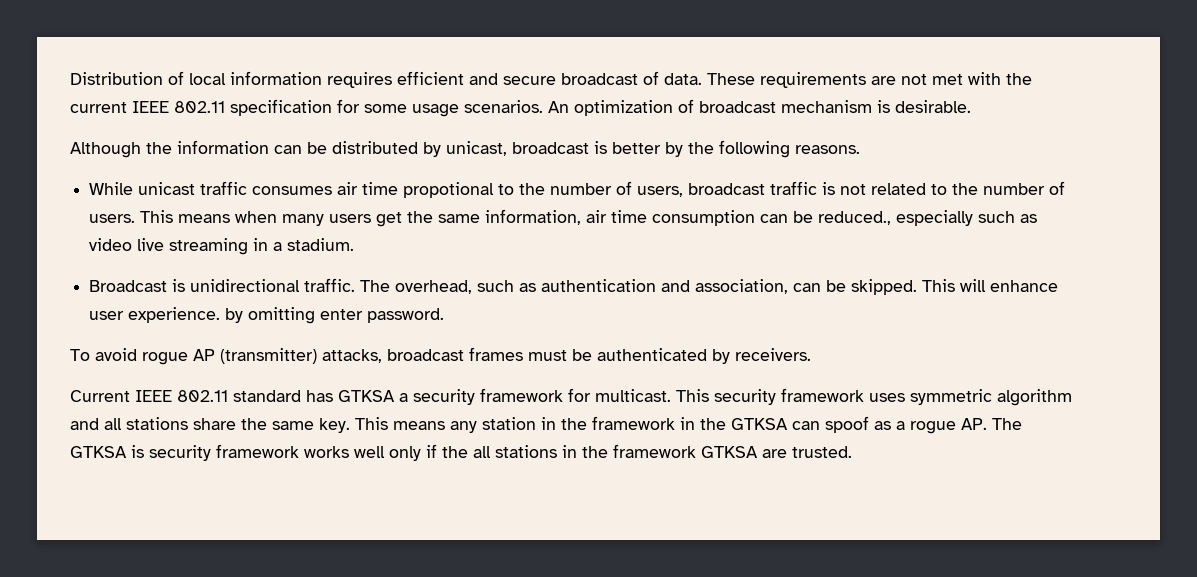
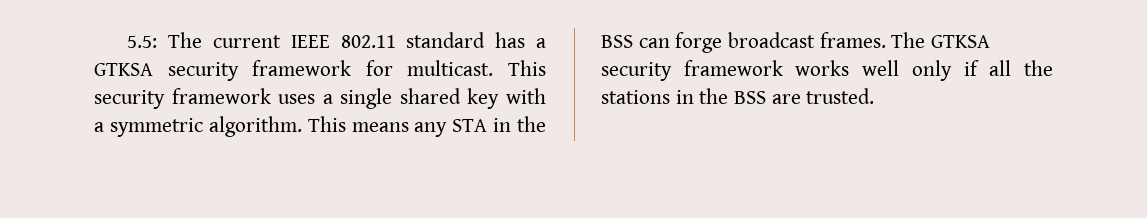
- Distribution of local information requires efficient and secure broadcast of data. These requirements are not met with the current IEEE 802.11 specification for some usage scenarios. An optimization of broadcast mechanism is desirable.
- Although the information can be distributed by unicast, broadcast is better by the following reasons.
- While unicast traffic consumes air time propotional to the number of users, broadcast traffic is not related to the number of users. This means when many users get the same information, air time consumption can be reduced., especially such as video live streaming in a stadium.
- Broadcast is unidirectional traffic. The overhead, such as authentication and association, can be skipped. This will enhance user experience. by omitting enter password.
- To avoid rogue AP (transmitter) attacks, broadcast frames must be authenticated by receivers.
- Current IEEE 802.11 standard has GTKSA a security framework for multicast.
+ 5.5: The current IEEE 802.11 standard has a GTKSA security framework for multicast.
- This security framework uses symmetric algorithm and all stations share the same key.
+ This security framework uses a single shared key with a symmetric algorithm.
- This means any station in the framework in the GTKSA can spoof as a rogue AP. The GTKSA is security framework works well only if the all stations in the framework GTKSA are trusted.
+ This means any STA in the BSS can forge broadcast frames. The GTKSA security framework works well only if all the stations in the BSS are trusted.

